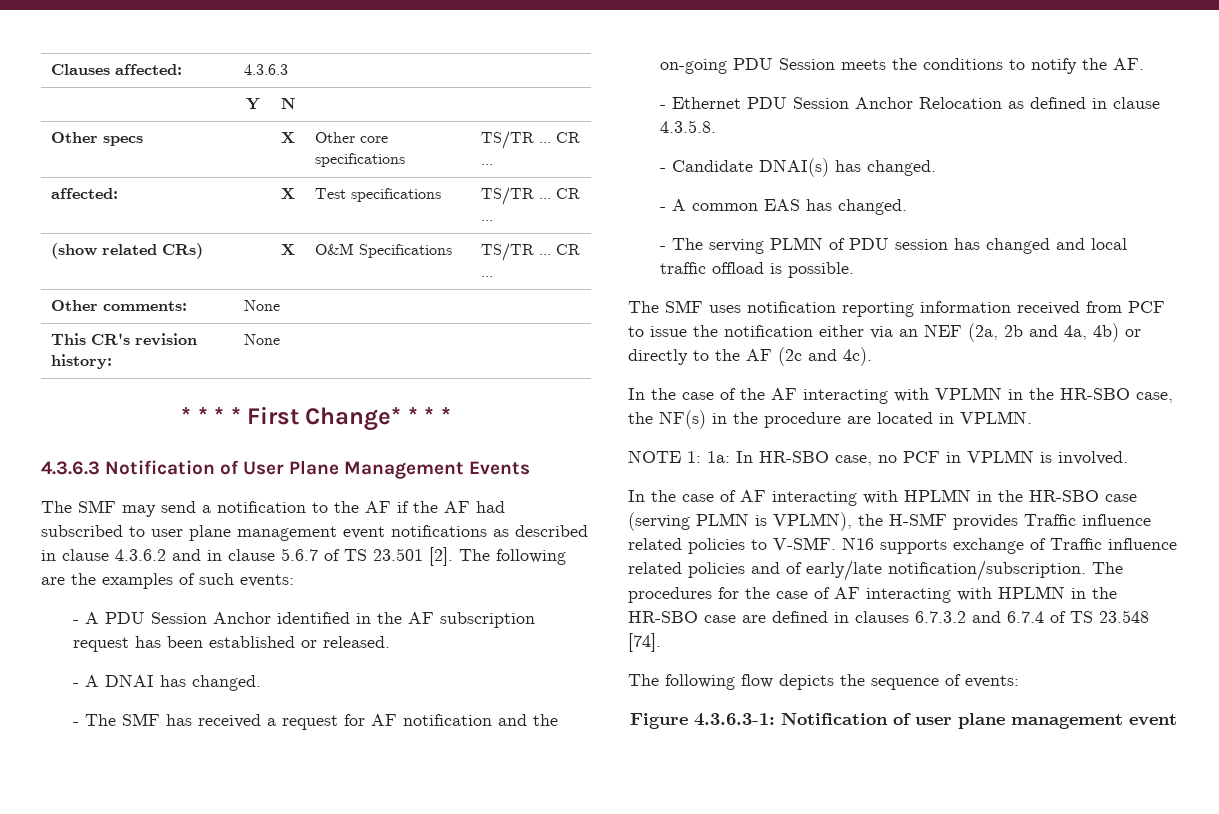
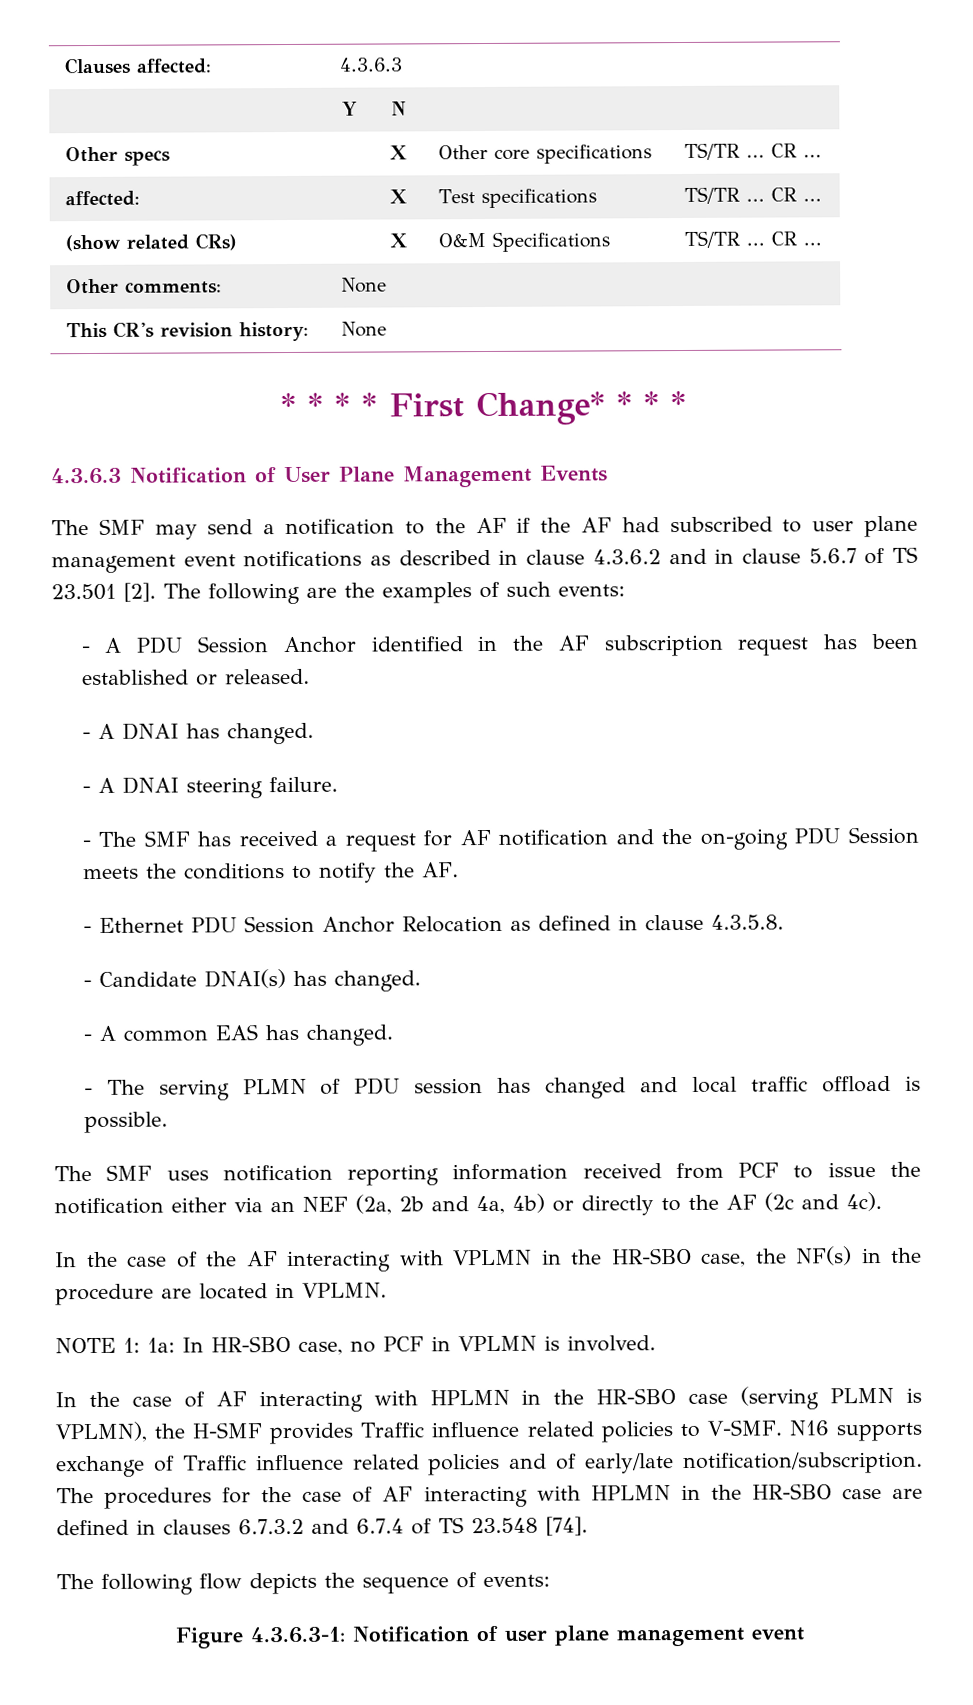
+ - A DNAI steering failure.

